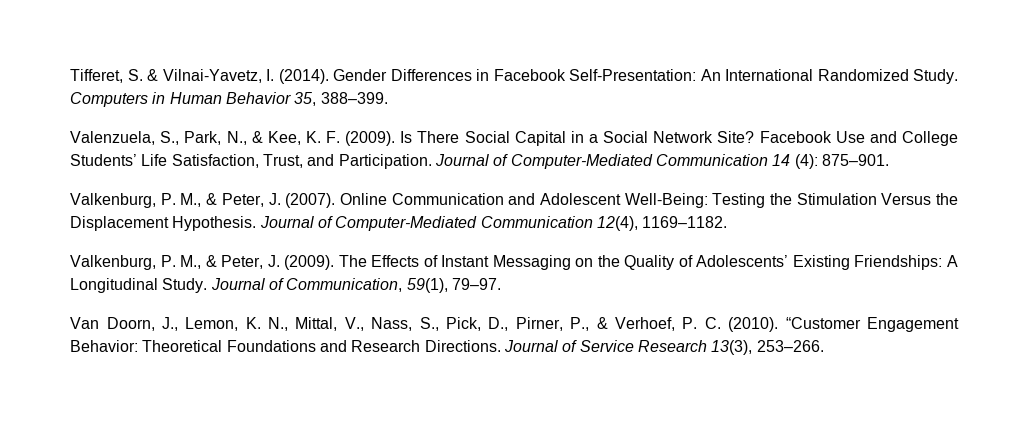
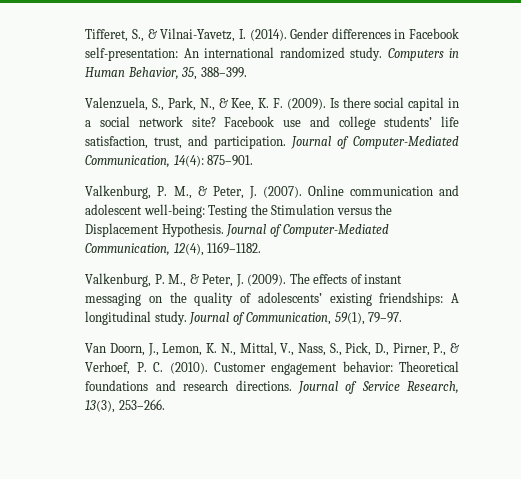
- Tifferet, S. & Vilnai-Yavetz, I. (2014).
+ Tifferet, S., & Vilnai-Yavetz, I. (2014).
- Gender Differences in Facebook Self-Presentation: An International Randomized Study.
+ Gender differences in Facebook self-presentation: An international randomized study.
- Computers in Human Behavior 35, 388–399.
+ Computers in Human Behavior, 35, 388–399.
- Is There Social Capital in a Social Network Site? Facebook Use and College Students’ Life Satisfaction, Trust, and Participation. Journal of Computer-Mediated Communication 14 (4): 875–901.
+ Is there social capital in a social network site? Facebook use and college students’ life satisfaction, trust, and participation. Journal of Computer-Mediated Communication, 14(4): 875–901.
- Online Communication and Adolescent Well-Being: Testing the Stimulation Versus the Displacement Hypothesis.
+ Online communication and adolescent well-being: Testing the Stimulation versus the Displacement Hypothesis.
- Journal of Computer-Mediated Communication 12(4), 1169–1182.
+ Journal of Computer-Mediated Communication, 12(4), 1169–1182.
- The Effects of Instant Messaging on the Quality of Adolescents’ Existing Friendships: A Longitudinal Study.
+ The effects of instant messaging on the quality of adolescents’ existing friendships: A longitudinal study.
- “Customer Engagement Behavior: Theoretical Foundations and Research Directions.
+ Customer engagement behavior: Theoretical foundations and research directions.
- Journal of Service Research 13(3), 253–266.
+ Journal of Service Research, 13(3), 253–266.

